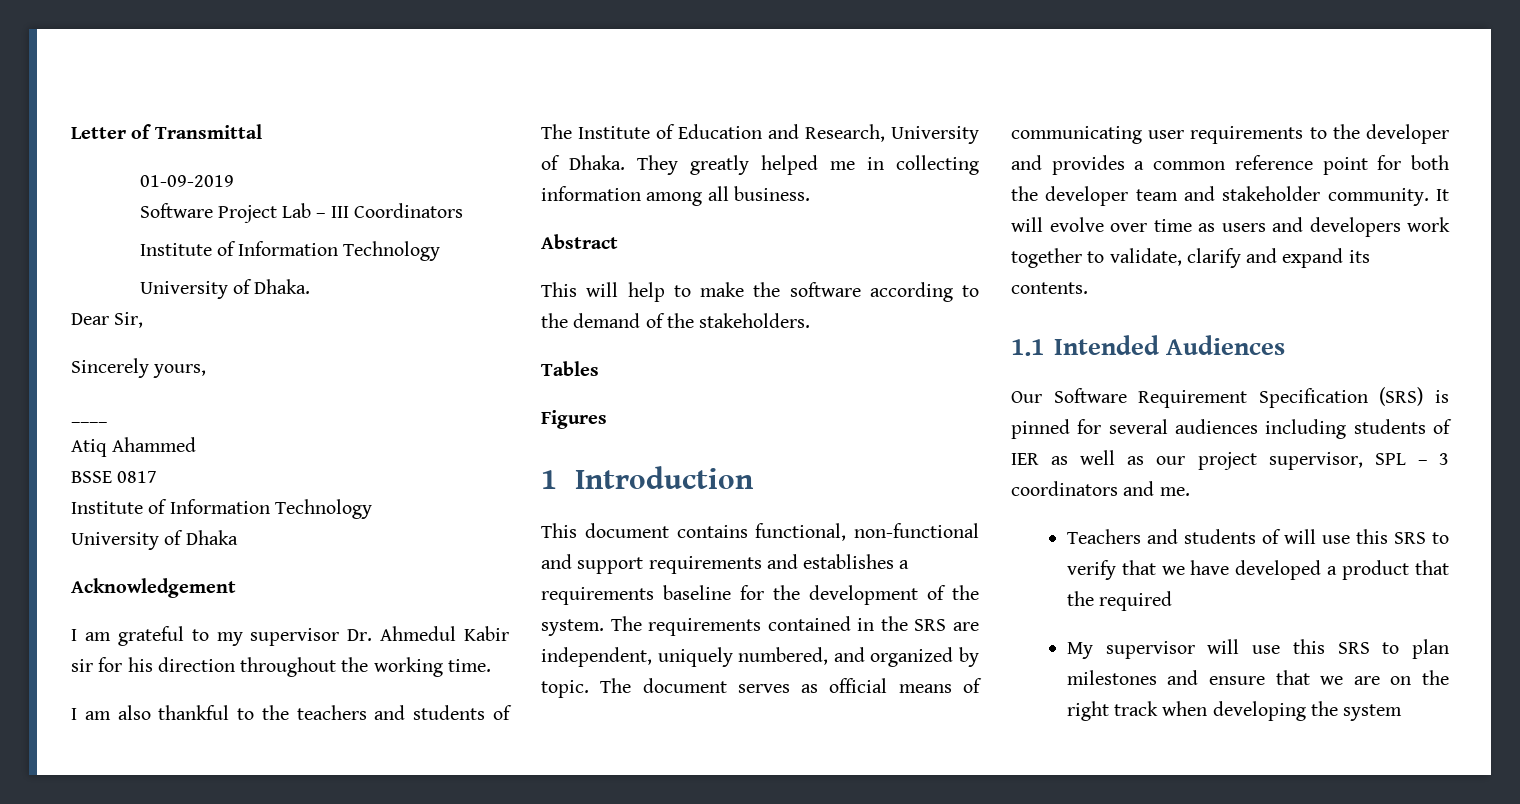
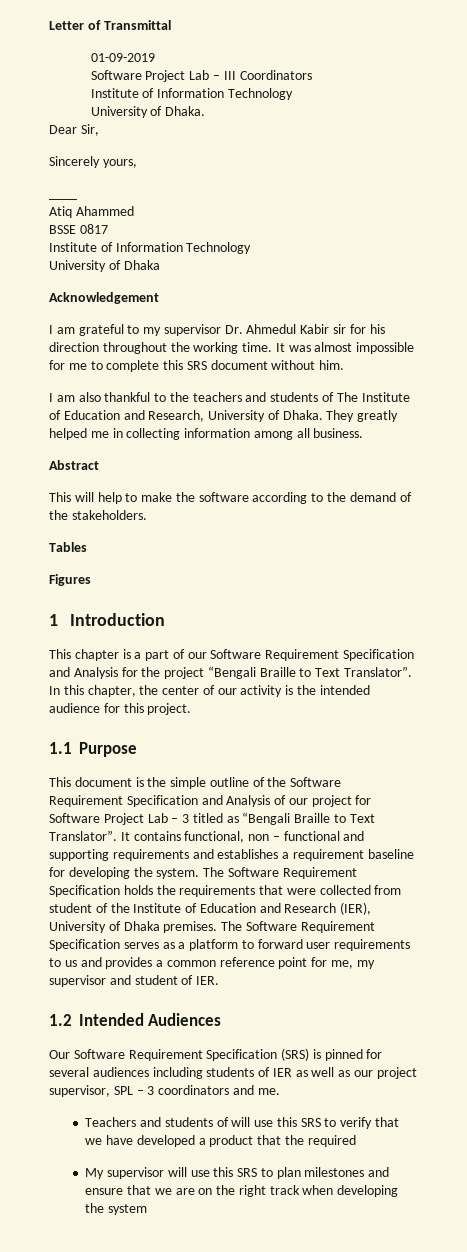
+ It was almost impossible for me to complete this SRS document without him.
- This document contains functional, non-functional and support requirements and establishes a requirements baseline for the development of the system. The requirements contained in the SRS are independent, uniquely numbered, and organized by topic. The document serves as official means of communicating user requirements to the developer and provides a common reference point for both the developer team and stakeholder community. It will evolve over time as users and developers work together to validate, clarify and expand its contents.
- 1.1 Intended Audiences
+ This chapter is a part of our Software Requirement Specification and Analysis for the project “Bengali Braille to Text Translator”. In this chapter, the center of our activity is the intended audience for this project.
+ 1.1 Purpose
+ This document is the simple outline of the Software Requirement Specification and Analysis of our project for Software Project Lab – 3 titled as “Bengali Braille to Text Translator”. It contains functional, non – functional and supporting requirements and establishes a requirement baseline for developing the system. The Software Requirement Specification holds the requirements that were collected from student of the Institute of Education and Research (IER), University of Dhaka premises. The Software Requirement Specification serves as a platform to forward user requirements to us and provides a common reference point for me, my supervisor and student of IER.
+ 1.2 Intended Audiences

